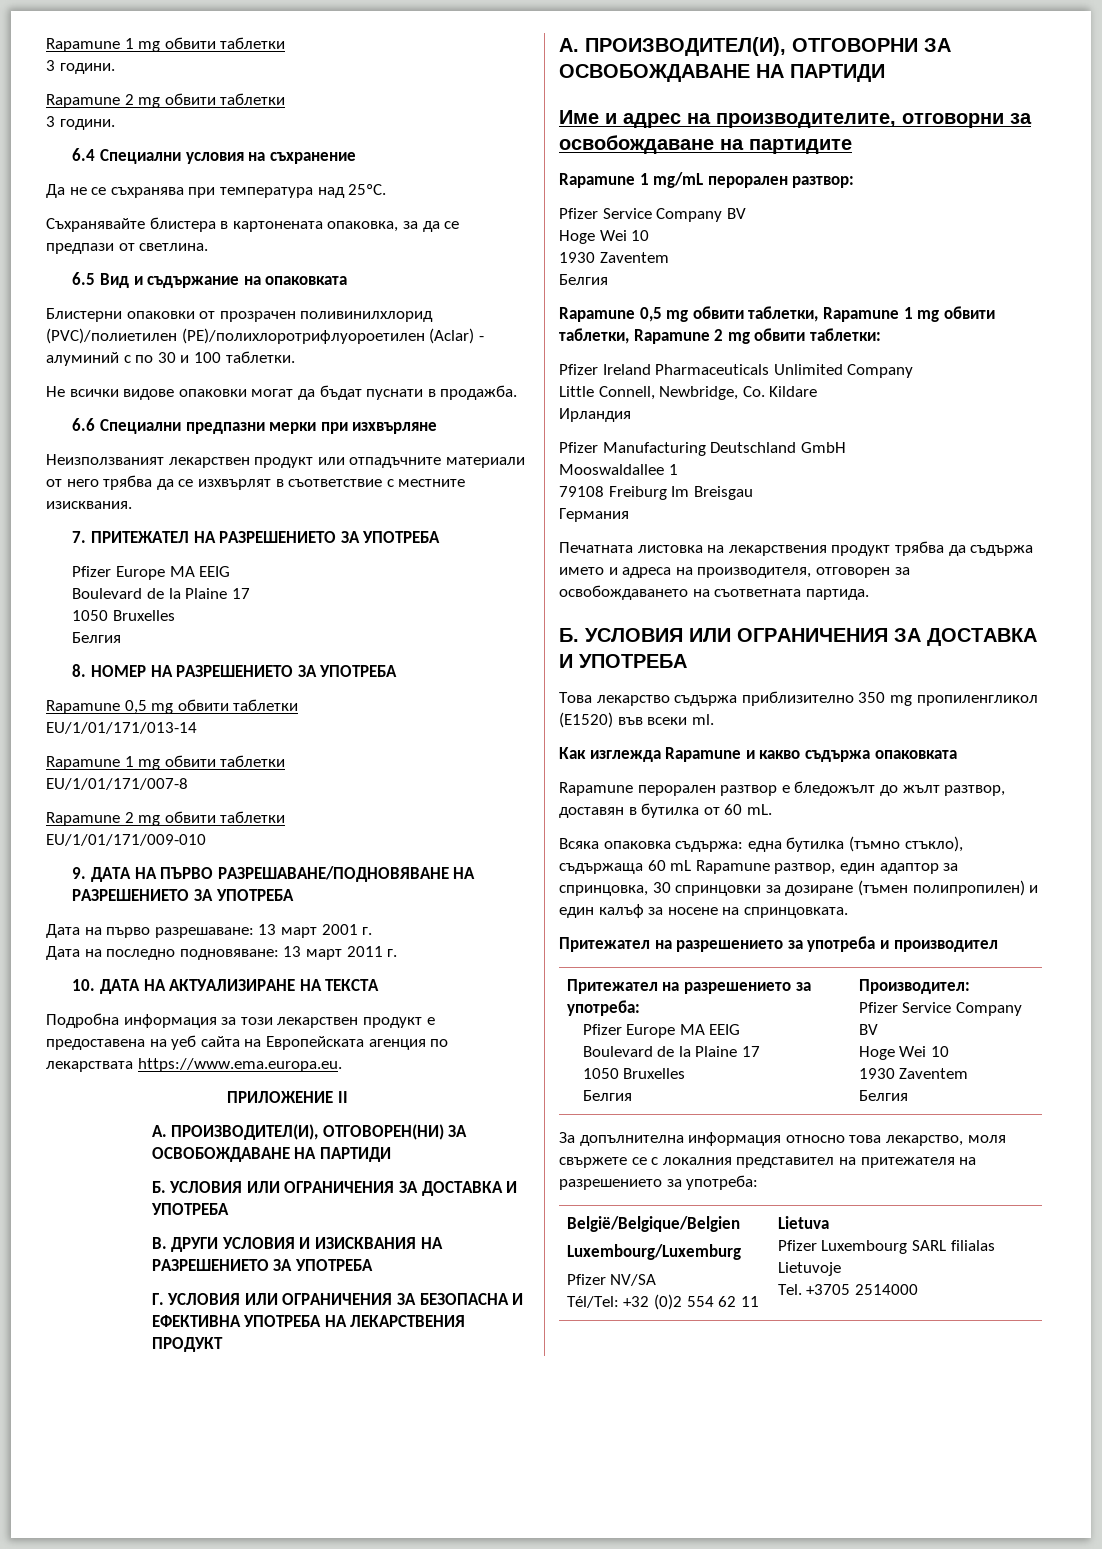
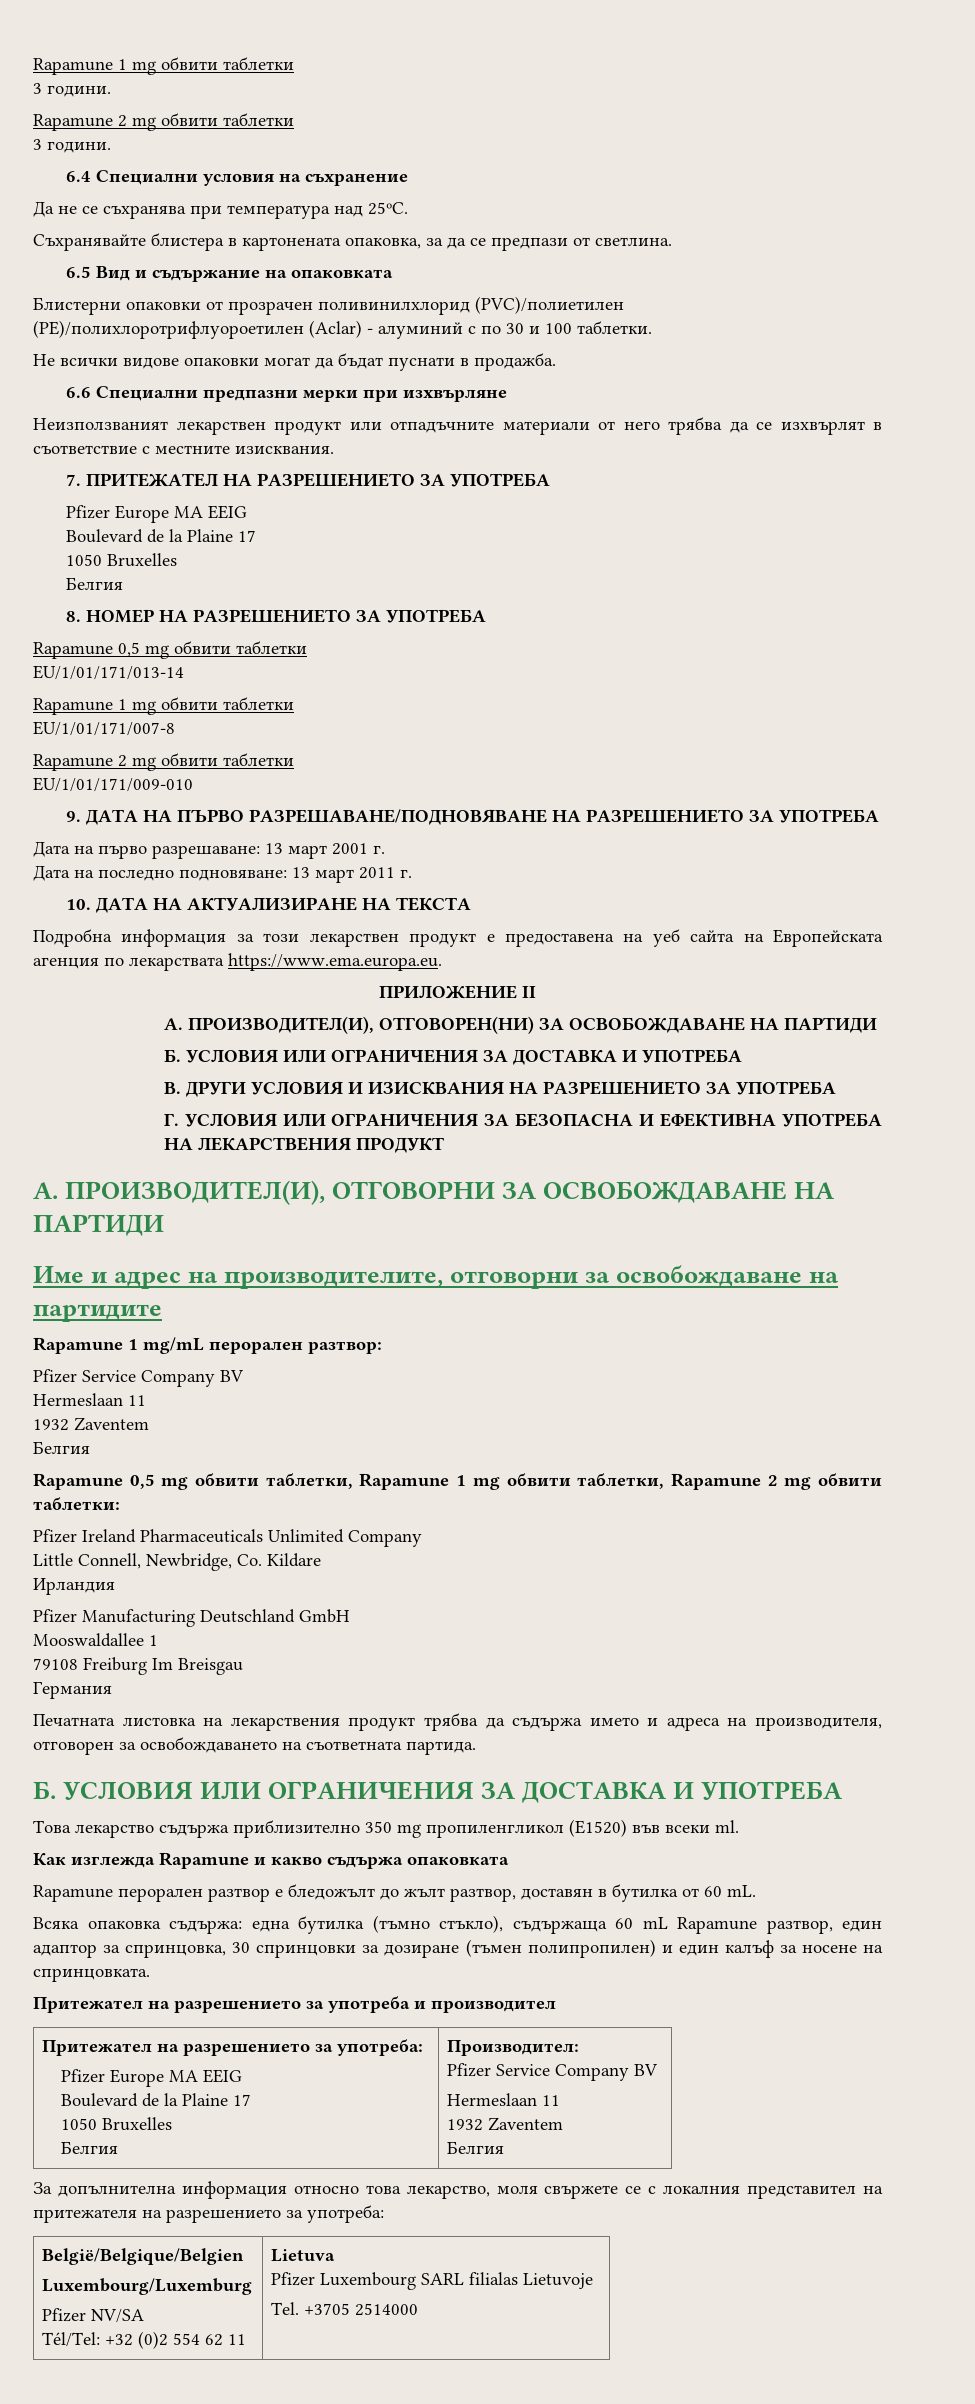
  Rapamune 1 mg/mL перорален разтвор:
  Pfizer Service Company BV
- Hoge Wei 10
- 1930 Zaventem
+ Hermeslaan 11
+ 1932 Zaventem
  Притежател на разрешението за употреба:
  Pfizer Europe MA EEIG
  Boulevard de la Plaine 17
  1050 Bruxelles
  Белгия | Производител:
  Pfizer Service Company BV
- Hoge Wei 10
- 1930 Zaventem
+ Hermeslaan 11
+ 1932 Zaventem

